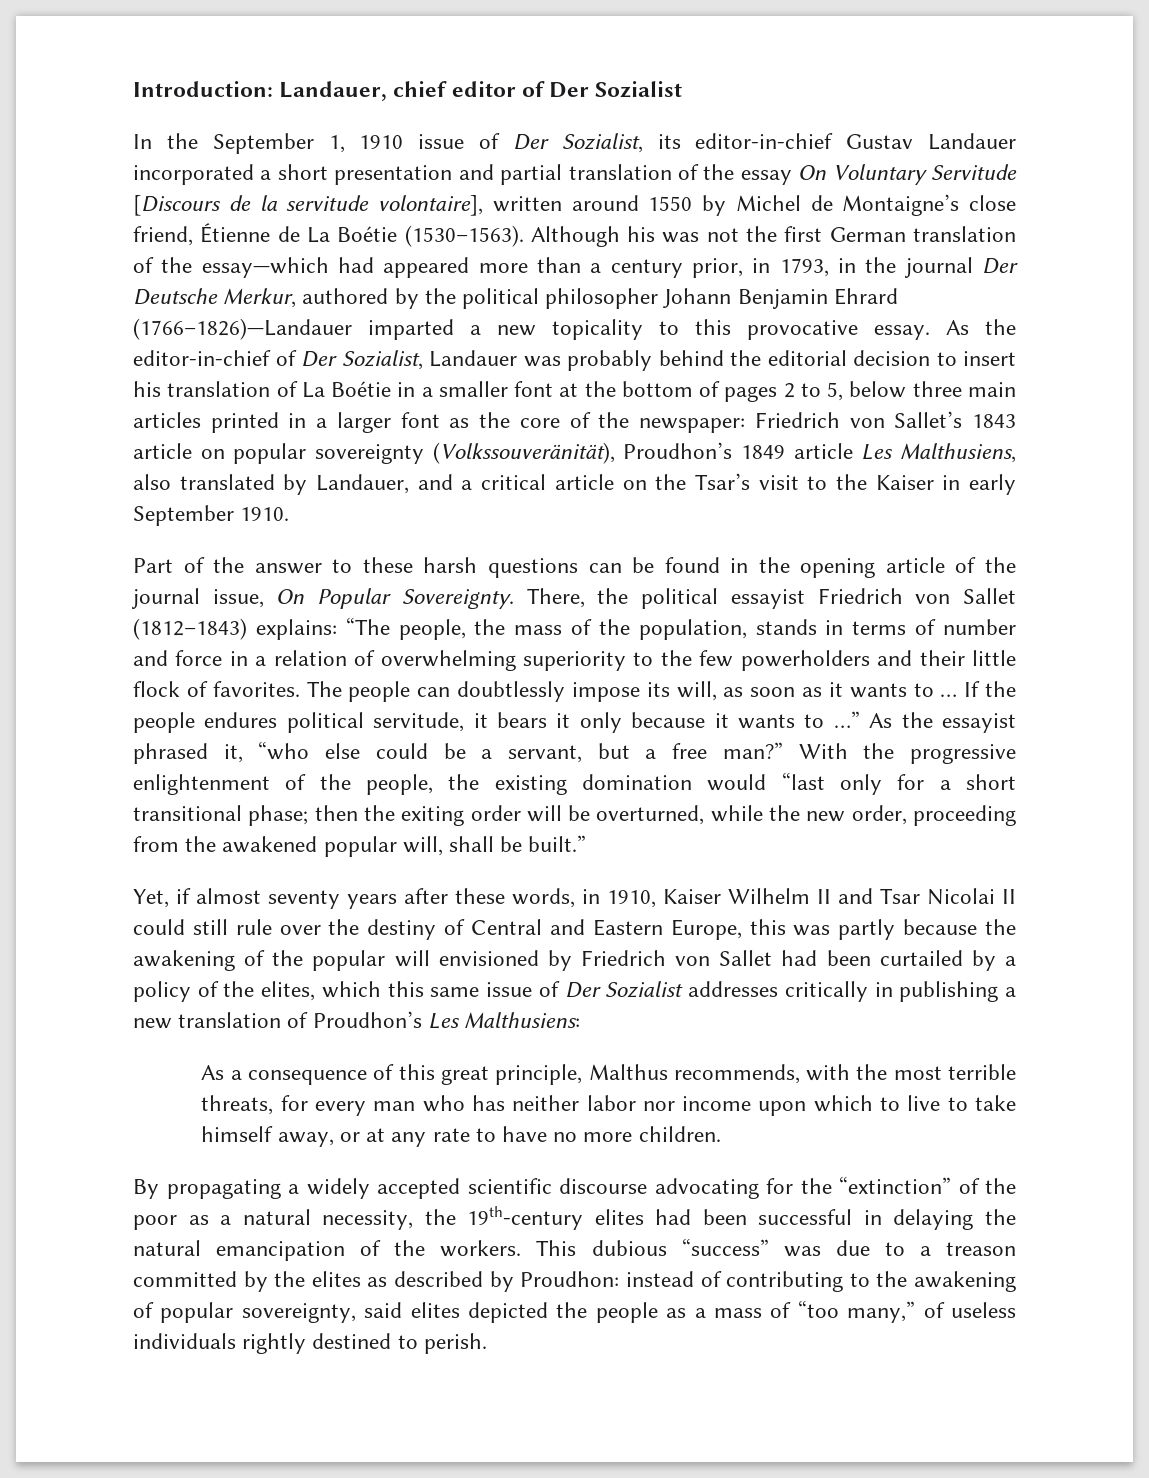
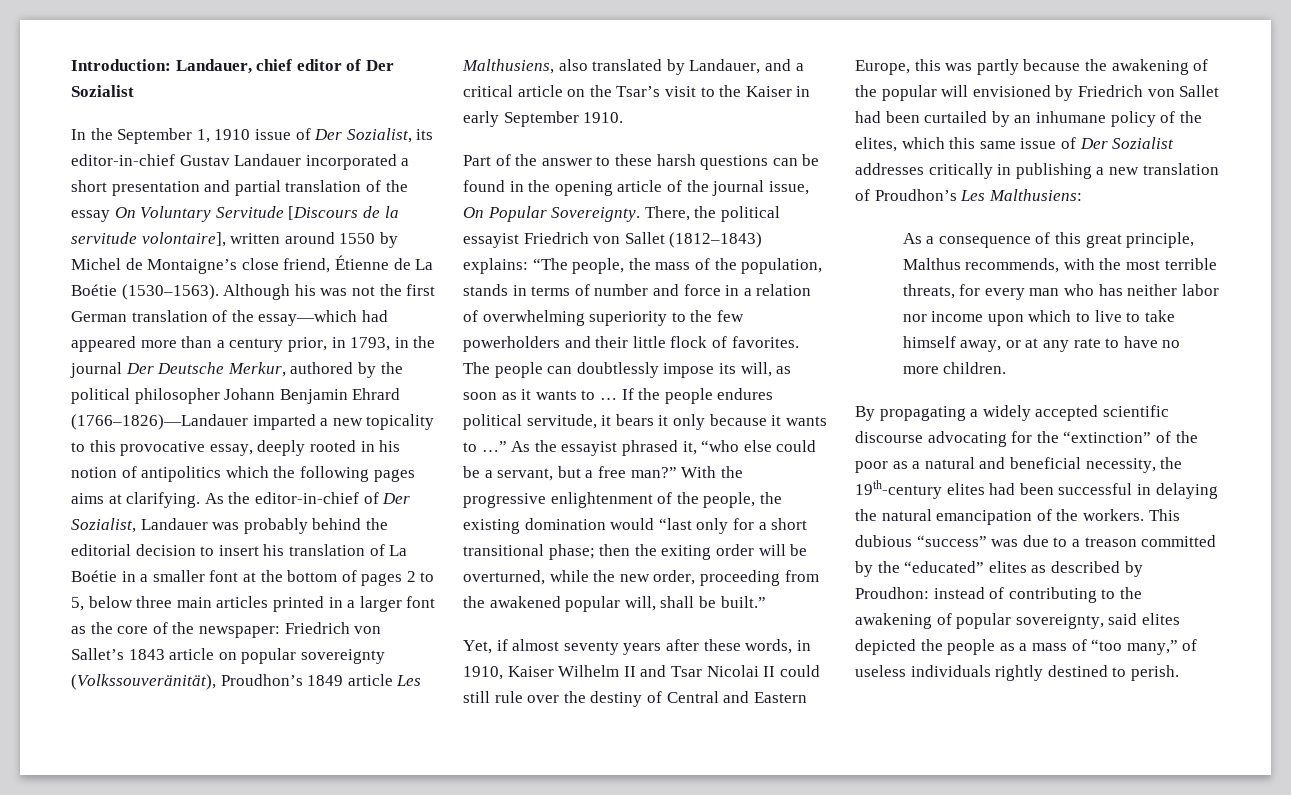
- Although his was not the first German translation of the essay—which had appeared more than a century prior, in 1793, in the journal Der Deutsche Merkur, authored by the political philosopher Johann Benjamin Ehrard (1766–1826)—Landauer imparted a new topicality to this provocative essay.
+ Although his was not the first German translation of the essay—which had appeared more than a century prior, in 1793, in the journal Der Deutsche Merkur, authored by the political philosopher Johann Benjamin Ehrard (1766–1826)—Landauer imparted a new topicality to this provocative essay, deeply rooted in his notion of antipolitics which the following pages aims at clarifying.
- Yet, if almost seventy years after these words, in 1910, Kaiser Wilhelm II and Tsar Nicolai II could still rule over the destiny of Central and Eastern Europe, this was partly because the awakening of the popular will envisioned by Friedrich von Sallet had been curtailed by a policy of the elites, which this same issue of Der Sozialist addresses critically in publishing a new translation of Proudhon’s Les Malthusiens:
+ Yet, if almost seventy years after these words, in 1910, Kaiser Wilhelm II and Tsar Nicolai II could still rule over the destiny of Central and Eastern Europe, this was partly because the awakening of the popular will envisioned by Friedrich von Sallet had been curtailed by an inhumane policy of the elites, which this same issue of Der Sozialist addresses critically in publishing a new translation of Proudhon’s Les Malthusiens:
- By propagating a widely accepted scientific discourse advocating for the “extinction” of the poor as a natural necessity, the 19th-century elites had been successful in delaying the natural emancipation of the workers.
+ By propagating a widely accepted scientific discourse advocating for the “extinction” of the poor as a natural and beneficial necessity, the 19th-century elites had been successful in delaying the natural emancipation of the workers.
- This dubious “success” was due to a treason committed by the elites as described by Proudhon: instead of contributing to the awakening of popular sovereignty, said elites depicted the people as a mass of “too many,” of useless individuals rightly destined to perish.
+ This dubious “success” was due to a treason committed by the “educated” elites as described by Proudhon: instead of contributing to the awakening of popular sovereignty, said elites depicted the people as a mass of “too many,” of useless individuals rightly destined to perish.

